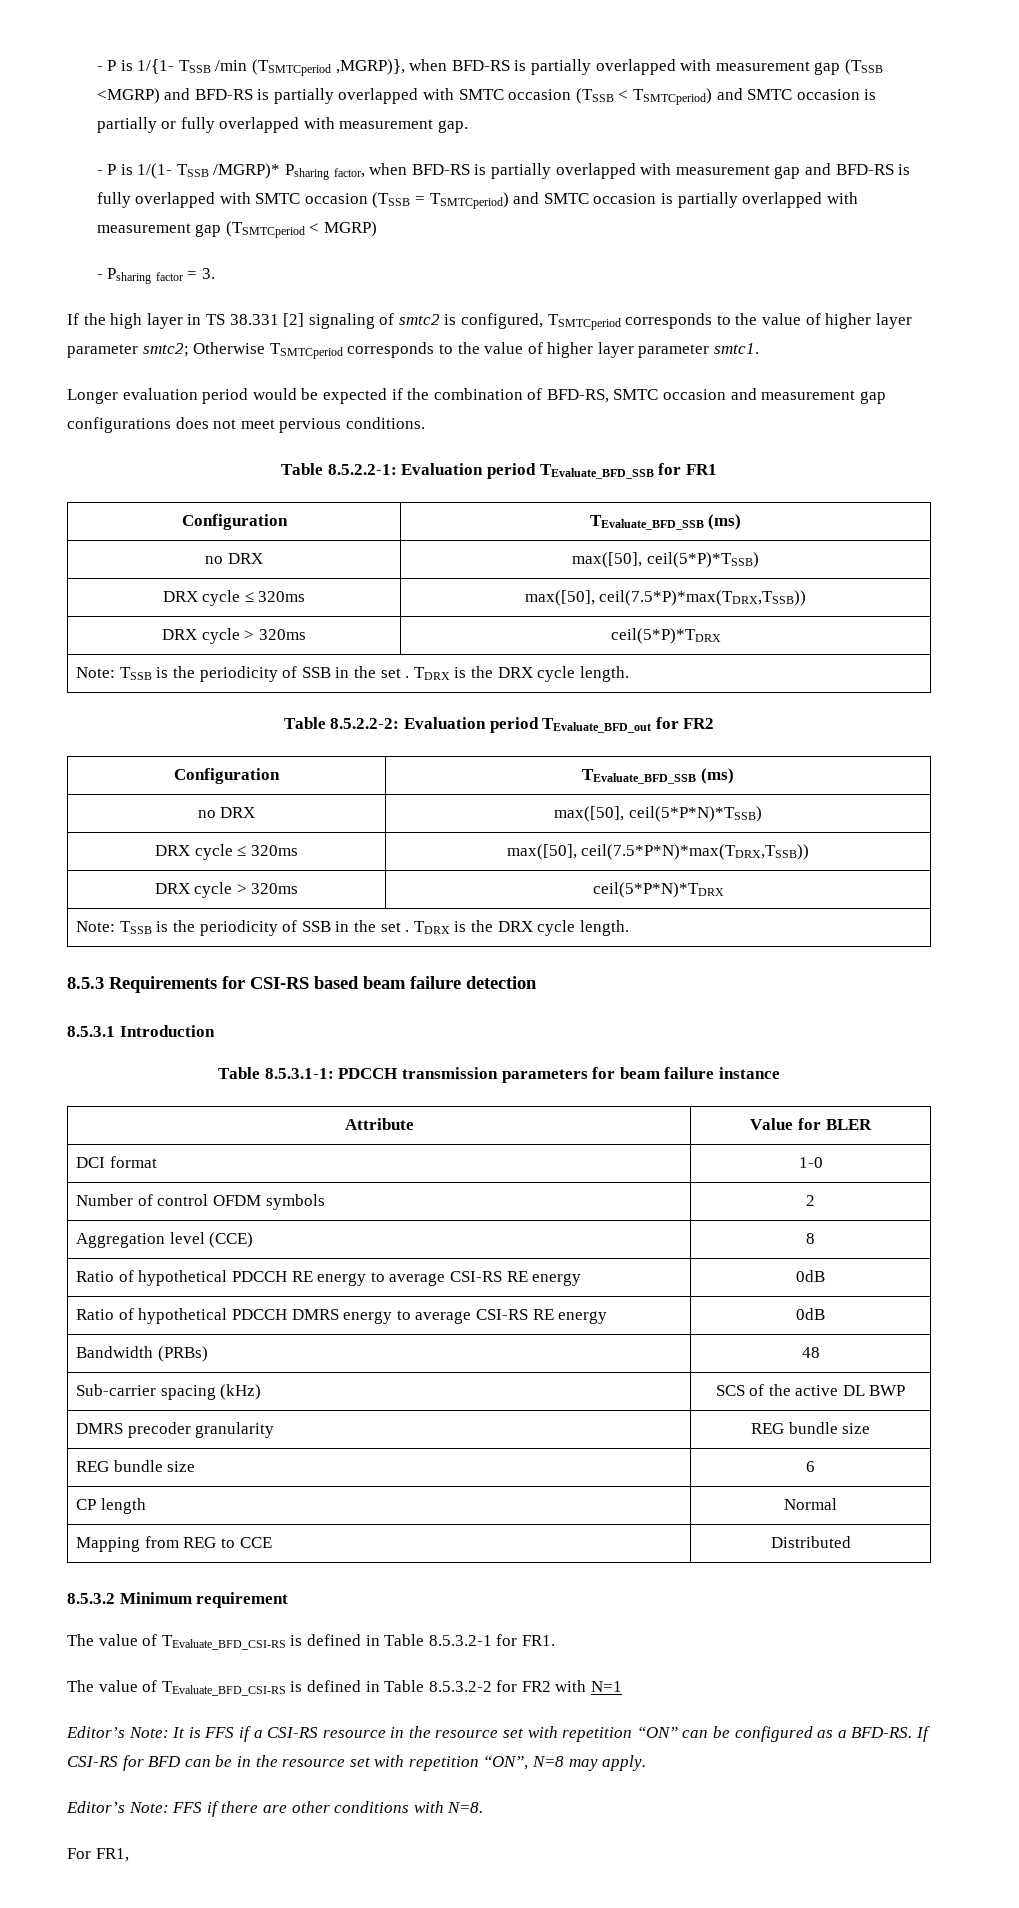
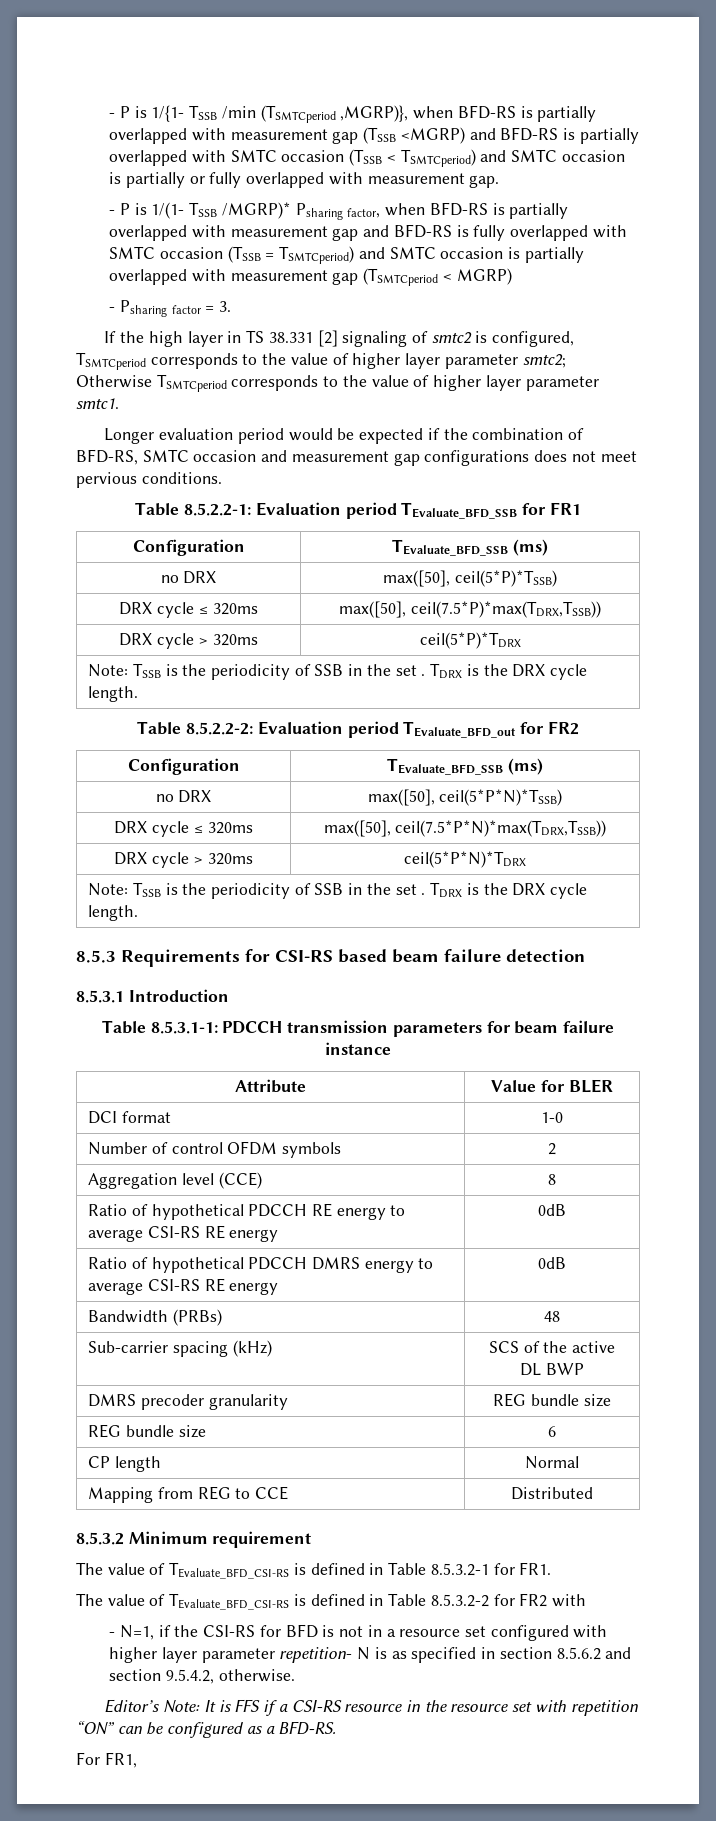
- The value of TEvaluate_BFD_CSI-RS is defined in Table 8.5.3.2-2 for FR2 with N=1
+ The value of TEvaluate_BFD_CSI-RS is defined in Table 8.5.3.2-2 for FR2 with
+ - N=1, if the CSI-RS for BFD is not in a resource set configured with higher layer parameter repetition- N is as specified in section 8.5.6.2 and section 9.5.4.2, otherwise.
- If CSI-RS for BFD can be in the resource set with repetition “ON”, N=8 may apply.
- Editor’s Note: FFS if there are other conditions with N=8.

